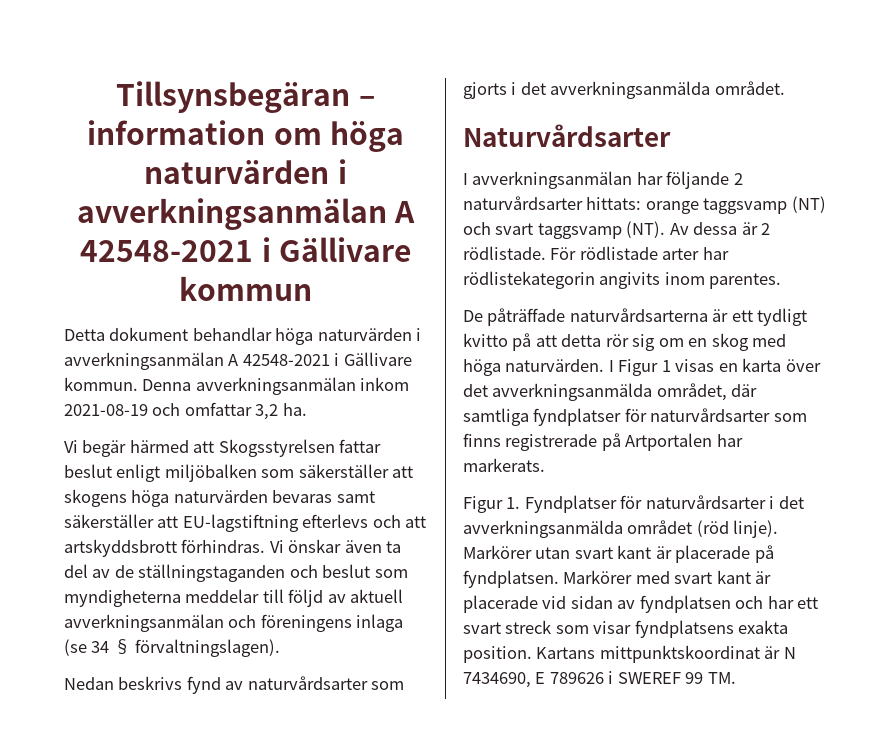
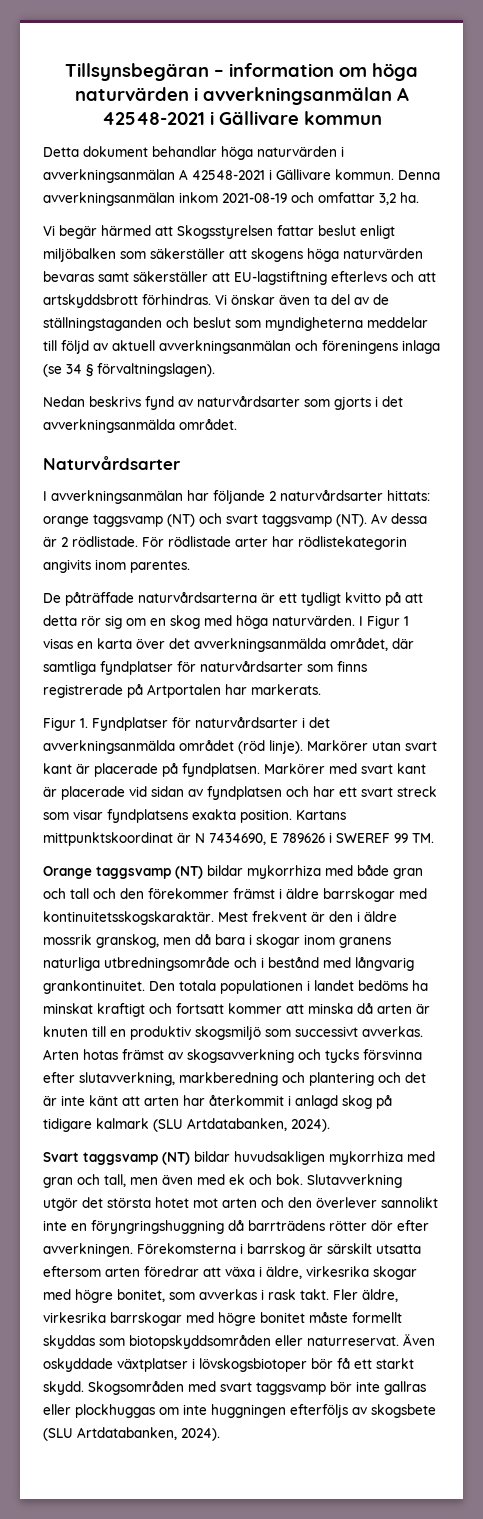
+ Orange taggsvamp (NT) bildar mykorrhiza med både gran och tall och den förekommer främst i äldre barrskogar med kontinuitetsskogskaraktär. Mest frekvent är den i äldre mossrik granskog, men då bara i skogar inom granens naturliga utbredningsområde och i bestånd med långvarig grankontinuitet. Den totala populationen i landet bedöms ha minskat kraftigt och fortsatt kommer att minska då arten är knuten till en produktiv skogsmiljö som successivt avverkas. Arten hotas främst av skogsavverkning och tycks försvinna efter slutavverkning, markberedning och plantering och det är inte känt att arten har återkommit i anlagd skog på tidigare kalmark (SLU Artdatabanken, 2024).
+ Svart taggsvamp (NT) bildar huvudsakligen mykorrhiza med gran och tall, men även med ek och bok. Slutavverkning utgör det största hotet mot arten och den överlever sannolikt inte en föryngringshuggning då barrträdens rötter dör efter avverkningen. Förekomsterna i barrskog är särskilt utsatta eftersom arten föredrar att växa i äldre, virkesrika skogar med högre bonitet, som avverkas i rask takt. Fler äldre, virkesrika barrskogar med högre bonitet måste formellt skyddas som biotopskyddsområden eller naturreservat. Även oskyddade växtplatser i lövskogsbiotoper bör få ett starkt skydd. Skogsområden med svart taggsvamp bör inte gallras eller plockhuggas om inte huggningen efterföljs av skogsbete (SLU Artdatabanken, 2024).

